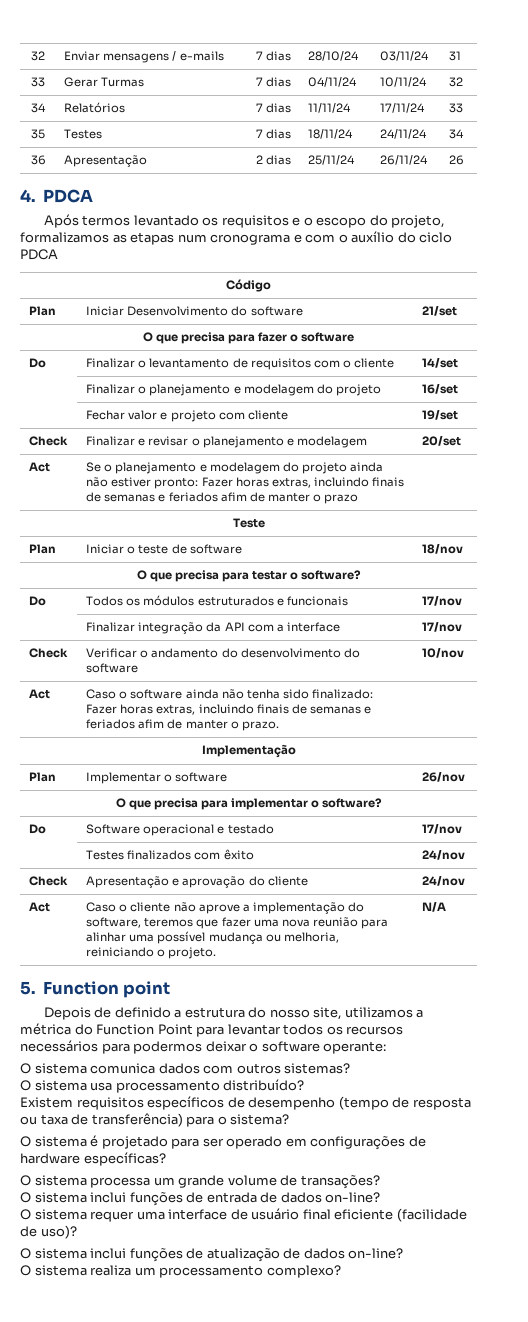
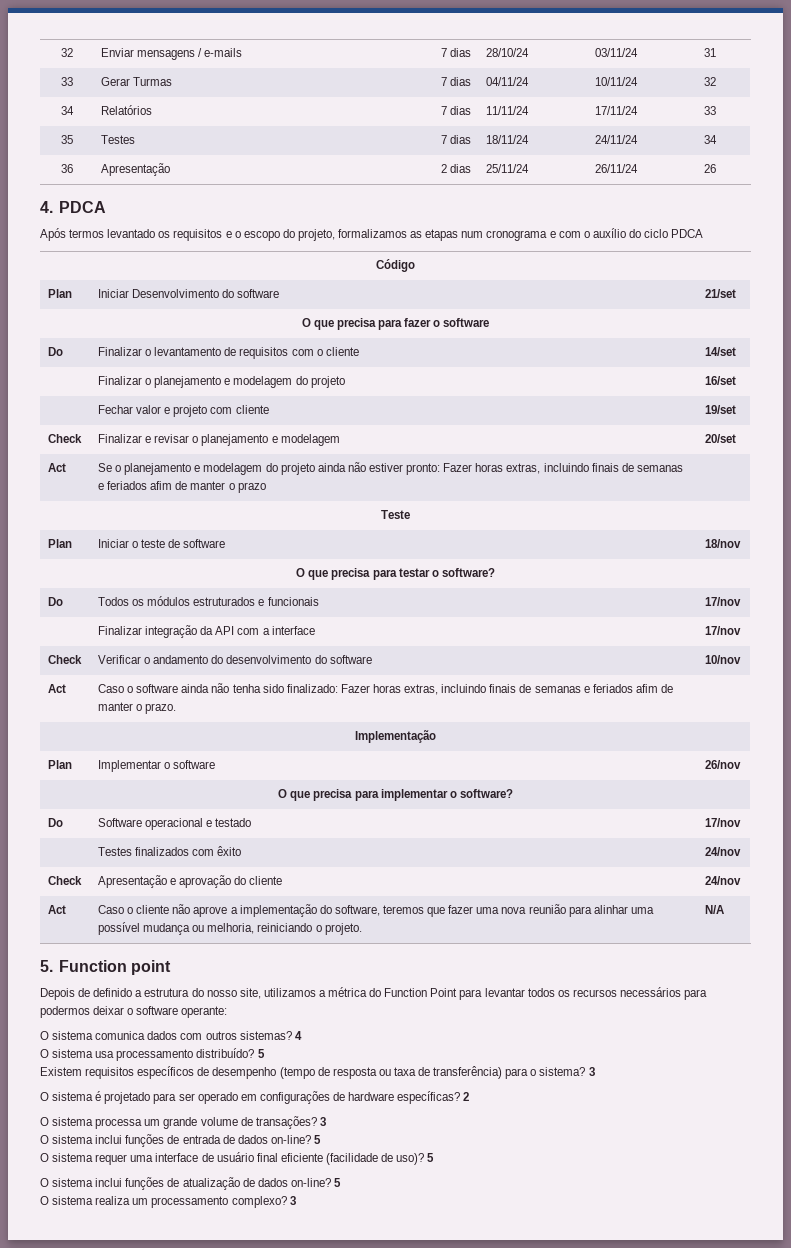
+ 4
- O sistema usa processamento distribuído?
+ O sistema usa processamento distribuído? 5
- Existem requisitos específicos de desempenho (tempo de resposta ou taxa de transferência) para o sistema?
+ Existem requisitos específicos de desempenho (tempo de resposta ou taxa de transferência) para o sistema? 3
- O sistema é projetado para ser operado em configurações de hardware específicas?
+ O sistema é projetado para ser operado em configurações de hardware específicas? 2
- O sistema processa um grande volume de transações?
+ O sistema processa um grande volume de transações? 3
- O sistema inclui funções de entrada de dados on-line?
+ O sistema inclui funções de entrada de dados on-line? 5
- O sistema requer uma interface de usuário final eficiente (facilidade de uso)?
+ O sistema requer uma interface de usuário final eficiente (facilidade de uso)? 5
- O sistema inclui funções de atualização de dados on-line?
+ O sistema inclui funções de atualização de dados on-line? 5
- O sistema realiza um processamento complexo?
+ O sistema realiza um processamento complexo? 3

